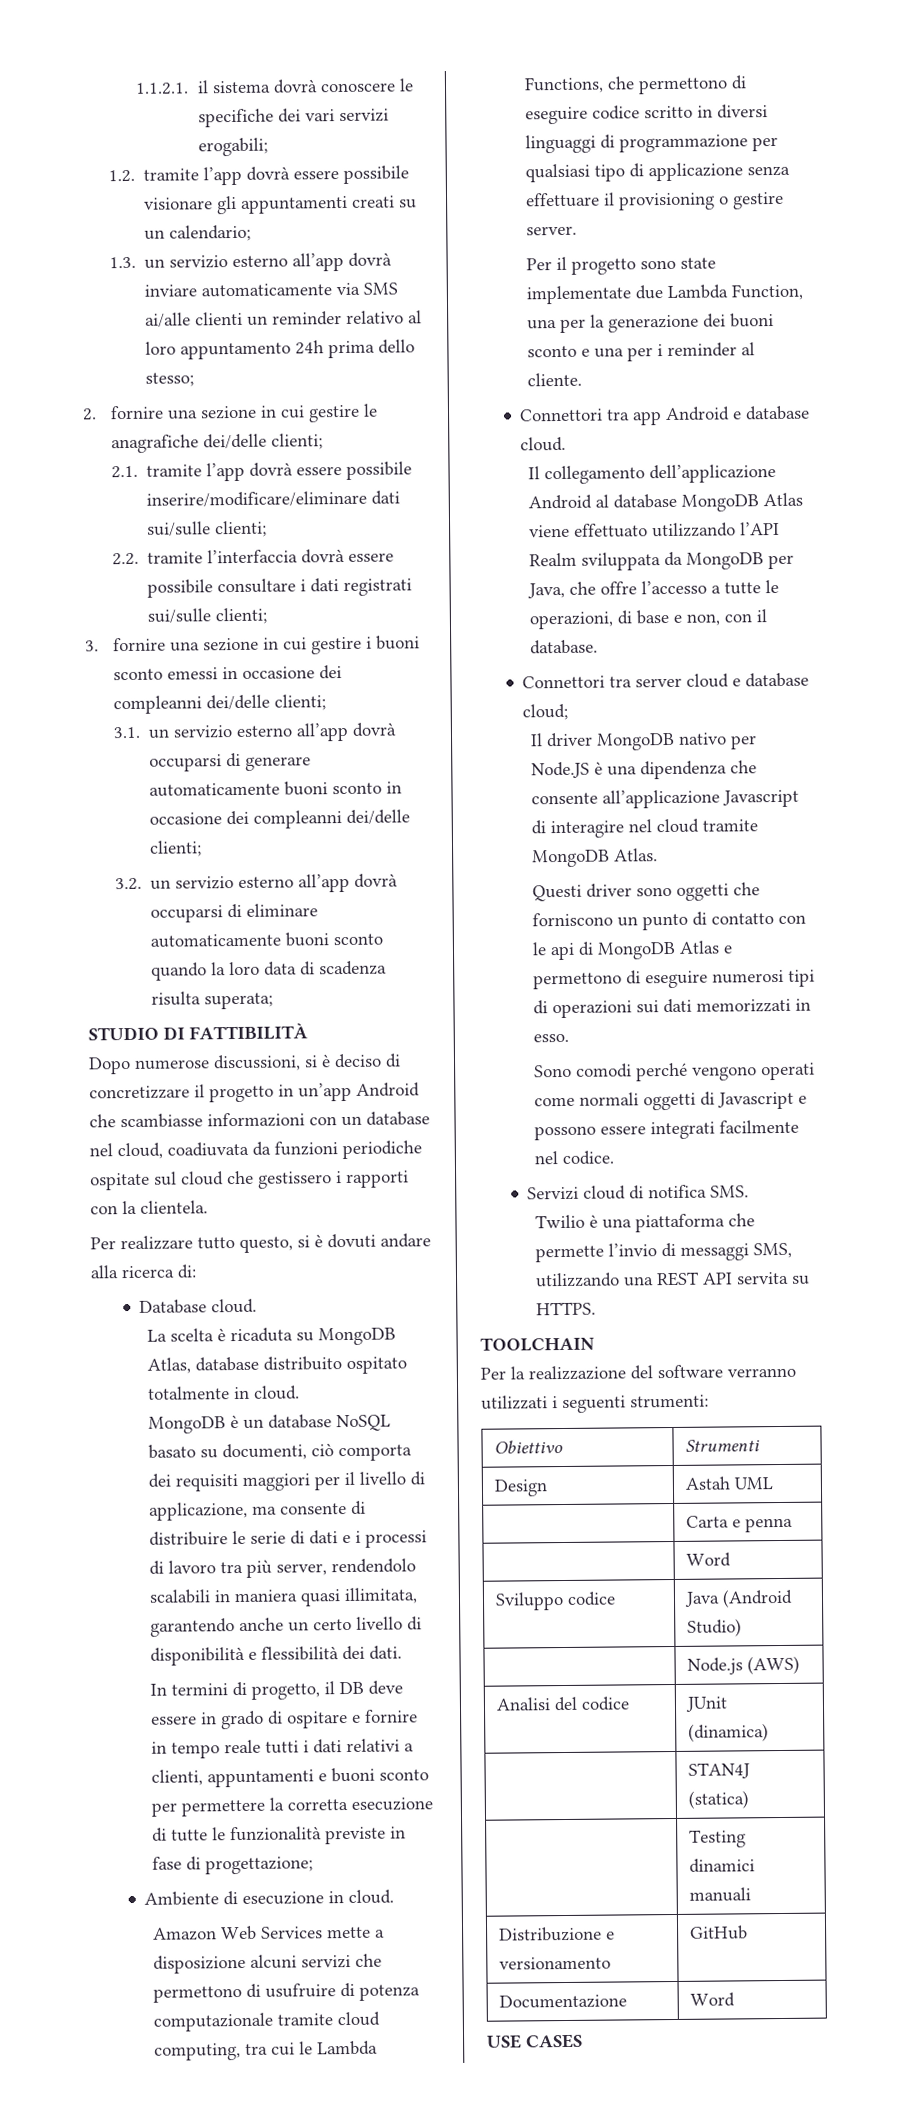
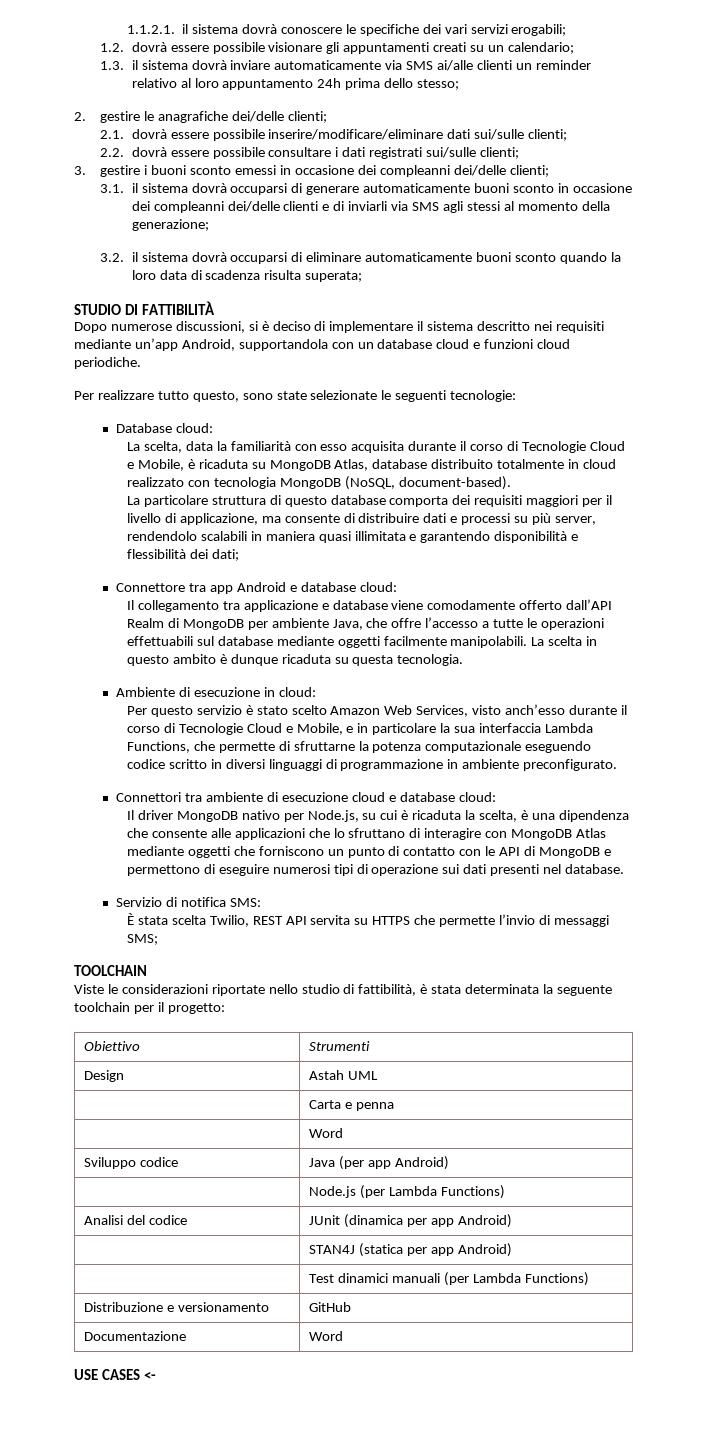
- 1.2. tramite l’app dovrà essere possibile visionare gli appuntamenti creati su un calendario;
+ 1.2. dovrà essere possibile visionare gli appuntamenti creati su un calendario;
- 1.3. un servizio esterno all’app dovrà inviare automaticamente via SMS ai/alle clienti un reminder relativo al loro appuntamento 24h prima dello stesso;
+ 1.3. il sistema dovrà inviare automaticamente via SMS ai/alle clienti un reminder relativo al loro appuntamento 24h prima dello stesso;
- 2. fornire una sezione in cui gestire le anagrafiche dei/delle clienti;
+ 2. gestire le anagrafiche dei/delle clienti;
- 2.1. tramite l’app dovrà essere possibile inserire/modificare/eliminare dati sui/sulle clienti;
+ 2.1. dovrà essere possibile inserire/modificare/eliminare dati sui/sulle clienti;
- 2.2. tramite l’interfaccia dovrà essere possibile consultare i dati registrati sui/sulle clienti;
+ 2.2. dovrà essere possibile consultare i dati registrati sui/sulle clienti;
- 3. fornire una sezione in cui gestire i buoni sconto emessi in occasione dei compleanni dei/delle clienti;
+ 3. gestire i buoni sconto emessi in occasione dei compleanni dei/delle clienti;
- 3.1. un servizio esterno all’app dovrà occuparsi di generare automaticamente buoni sconto in occasione dei compleanni dei/delle clienti;
- 3.2. un servizio esterno all’app dovrà occuparsi di eliminare automaticamente buoni sconto quando la loro data di scadenza risulta superata;
+ 3.1. il sistema dovrà occuparsi di generare automaticamente buoni sconto in occasione dei compleanni dei/delle clienti e di inviarli via SMS agli stessi al momento della generazione;
+ 3.2. il sistema dovrà occuparsi di eliminare automaticamente buoni sconto quando la loro data di scadenza risulta superata;
- Dopo numerose discussioni, si è deciso di concretizzare il progetto in un’app Android che scambiasse informazioni con un database nel cloud, coadiuvata da funzioni periodiche ospitate sul cloud che gestissero i rapporti con la clientela.
- Per realizzare tutto questo, si è dovuti andare alla ricerca di:
+ Dopo numerose discussioni, si è deciso di implementare il sistema descritto nei requisiti mediante un’app Android, supportandola con un database cloud e funzioni cloud periodiche.
+ Per realizzare tutto questo, sono state selezionate le seguenti tecnologie:
- Database cloud.
- La scelta è ricaduta su MongoDB Atlas, database distribuito ospitato totalmente in cloud.
- MongoDB è un database NoSQL basato su documenti, ciò comporta dei requisiti maggiori per il livello di applicazione, ma consente di distribuire le serie di dati e i processi di lavoro tra più server, rendendolo scalabili in maniera quasi illimitata, garantendo anche un certo livello di disponibilità e flessibilità dei dati.
- In termini di progetto, il DB deve essere in grado di ospitare e fornire in tempo reale tutti i dati relativi a clienti, appuntamenti e buoni sconto per permettere la corretta esecuzione di tutte le funzionalità previste in fase di progettazione;
- Ambiente di esecuzione in cloud.
- Amazon Web Services mette a disposizione alcuni servizi che permettono di usufruire di potenza computazionale tramite cloud computing, tra cui le Lambda Functions, che permettono di eseguire codice scritto in diversi linguaggi di programmazione per qualsiasi tipo di applicazione senza effettuare il provisioning o gestire server.
- Per il progetto sono state implementate due Lambda Function, una per la generazione dei buoni sconto e una per i reminder al cliente.
- Connettori tra app Android e database cloud.
- Il collegamento dell’applicazione Android al database MongoDB Atlas viene effettuato utilizzando l’API Realm sviluppata da MongoDB per Java, che offre l’accesso a tutte le operazioni, di base e non, con il database.
- Connettori tra server cloud e database cloud;
+ Database cloud:
+ La scelta, data la familiarità con esso acquisita durante il corso di Tecnologie Cloud e Mobile, è ricaduta su MongoDB Atlas, database distribuito totalmente in cloud realizzato con tecnologia MongoDB (NoSQL, document-based).
+ La particolare struttura di questo database comporta dei requisiti maggiori per il livello di applicazione, ma consente di distribuire dati e processi su più server, rendendolo scalabili in maniera quasi illimitata e garantendo disponibilità e flessibilità dei dati;
+ Connettore tra app Android e database cloud:
+ Il collegamento tra applicazione e database viene comodamente offerto dall’API Realm di MongoDB per ambiente Java, che offre l’accesso a tutte le operazioni effettuabili sul database mediante oggetti facilmente manipolabili. La scelta in questo ambito è dunque ricaduta su questa tecnologia.
+ Ambiente di esecuzione in cloud:
+ Per questo servizio è stato scelto Amazon Web Services, visto anch’esso durante il corso di Tecnologie Cloud e Mobile, e in particolare la sua interfaccia Lambda Functions, che permette di sfruttarne la potenza computazionale eseguendo codice scritto in diversi linguaggi di programmazione in ambiente preconfigurato.
+ Connettori tra ambiente di esecuzione cloud e database cloud:
- Il driver MongoDB nativo per Node.JS è una dipendenza che consente all’applicazione Javascript di interagire nel cloud tramite MongoDB Atlas.
- Questi driver sono oggetti che forniscono un punto di contatto con le api di MongoDB Atlas e permettono di eseguire numerosi tipi di operazioni sui dati memorizzati in esso.
- Sono comodi perché vengono operati come normali oggetti di Javascript e possono essere integrati facilmente nel codice.
- Servizi cloud di notifica SMS.
- Twilio è una piattaforma che permette l’invio di messaggi SMS, utilizzando una REST API servita su HTTPS.
+ Il driver MongoDB nativo per Node.js, su cui è ricaduta la scelta, è una dipendenza che consente alle applicazioni che lo sfruttano di interagire con MongoDB Atlas mediante oggetti che forniscono un punto di contatto con le API di MongoDB e permettono di eseguire numerosi tipi di operazione sui dati presenti nel database.
+ Servizio di notifica SMS:
+ È stata scelta Twilio, REST API servita su HTTPS che permette l’invio di messaggi SMS;
  TOOLCHAIN
- Per la realizzazione del software verranno utilizzati i seguenti strumenti:
+ Viste le considerazioni riportate nello studio di fattibilità, è stata determinata la seguente toolchain per il progetto:
- Sviluppo codice | Java (Android Studio)
- | Node.js (AWS)
- Analisi del codice | JUnit (dinamica)
- | STAN4J (statica)
- | Testing dinamici manuali
+ Sviluppo codice | Java (per app Android)
+ | Node.js (per Lambda Functions)
+ Analisi del codice | JUnit (dinamica per app Android)
+ | STAN4J (statica per app Android)
+ | Test dinamici manuali (per Lambda Functions)
- USE CASES
+ USE CASES <-

